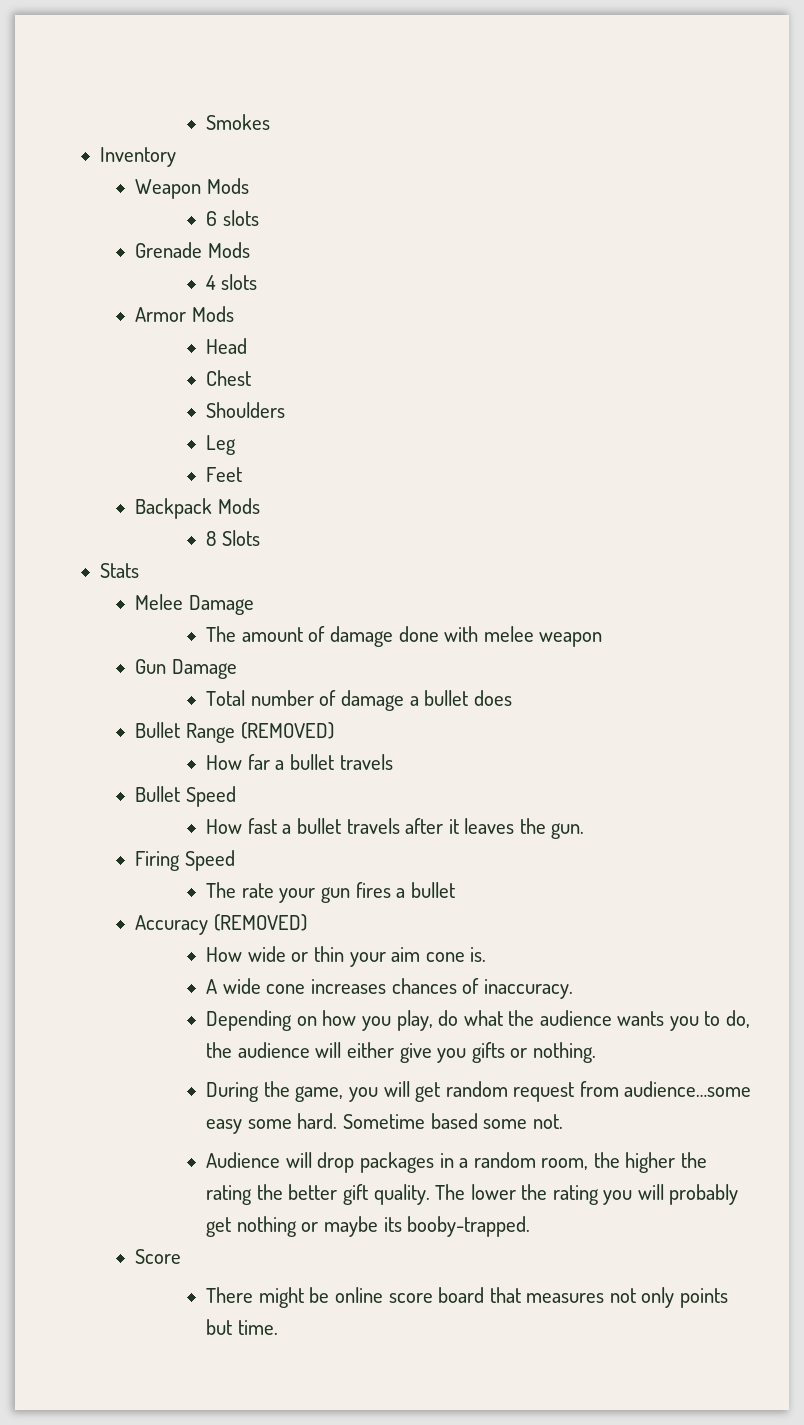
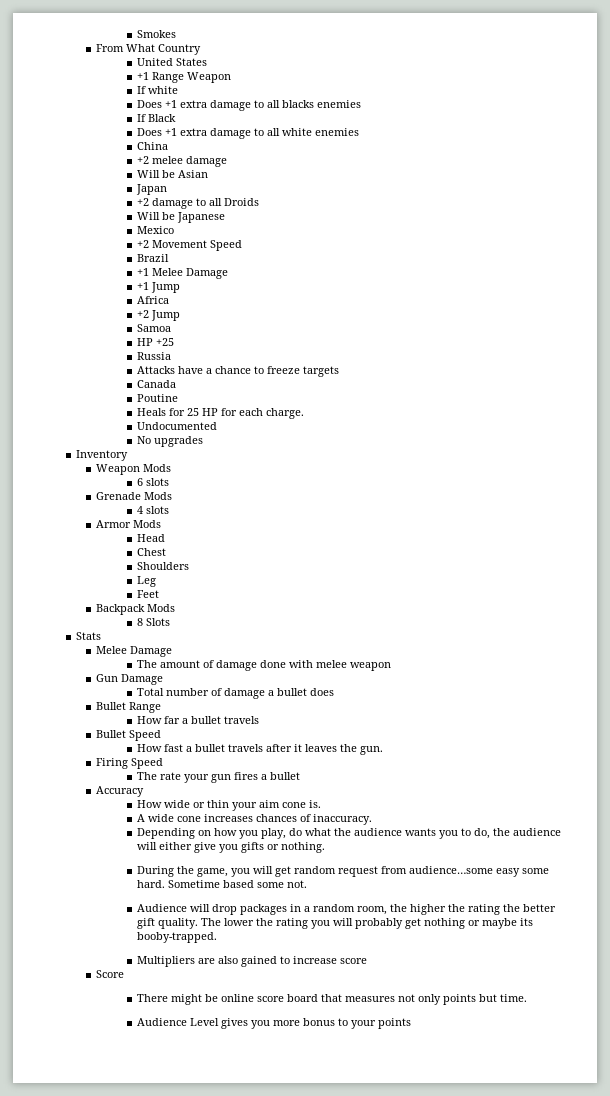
+ From What Country
+ United States
+ +1 Range Weapon
+ If white
+ Does +1 extra damage to all blacks enemies
+ If Black
+ Does +1 extra damage to all white enemies
+ China
+ +2 melee damage
+ Will be Asian
+ Japan
+ +2 damage to all Droids
+ Will be Japanese
+ Mexico
+ +2 Movement Speed
+ Brazil
+ +1 Melee Damage
+ +1 Jump
+ Africa
+ +2 Jump
+ Samoa
+ HP +25
+ Russia
+ Attacks have a chance to freeze targets
+ Canada
+ Poutine
+ Heals for 25 HP for each charge.
+ Undocumented
+ No upgrades
- Bullet Range (REMOVED)
+ Bullet Range
- Accuracy (REMOVED)
+ Accuracy
+ Multipliers are also gained to increase score
+ Audience Level gives you more bonus to your points

